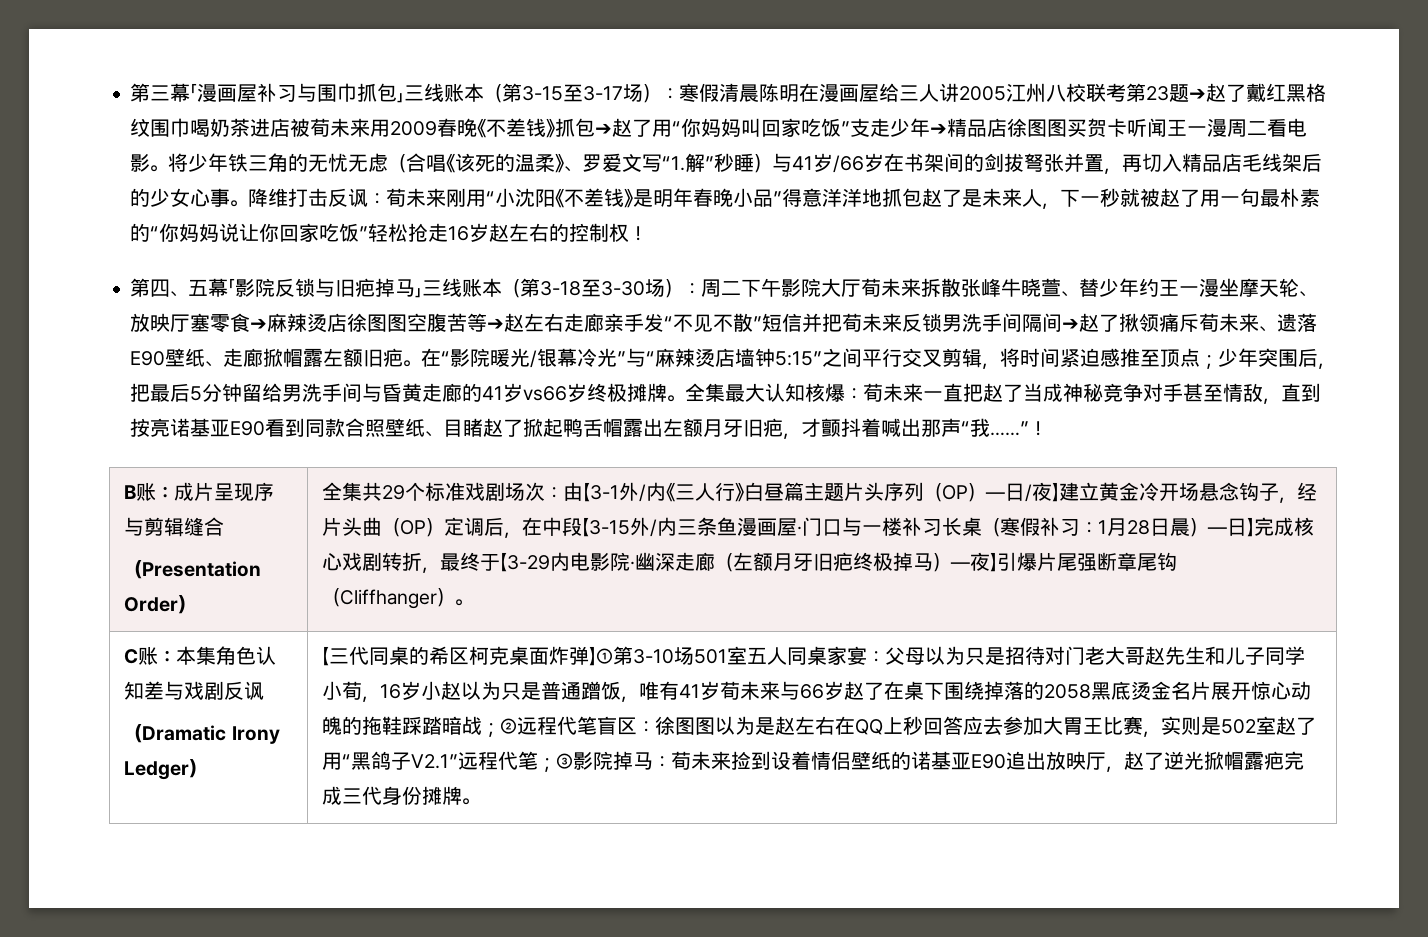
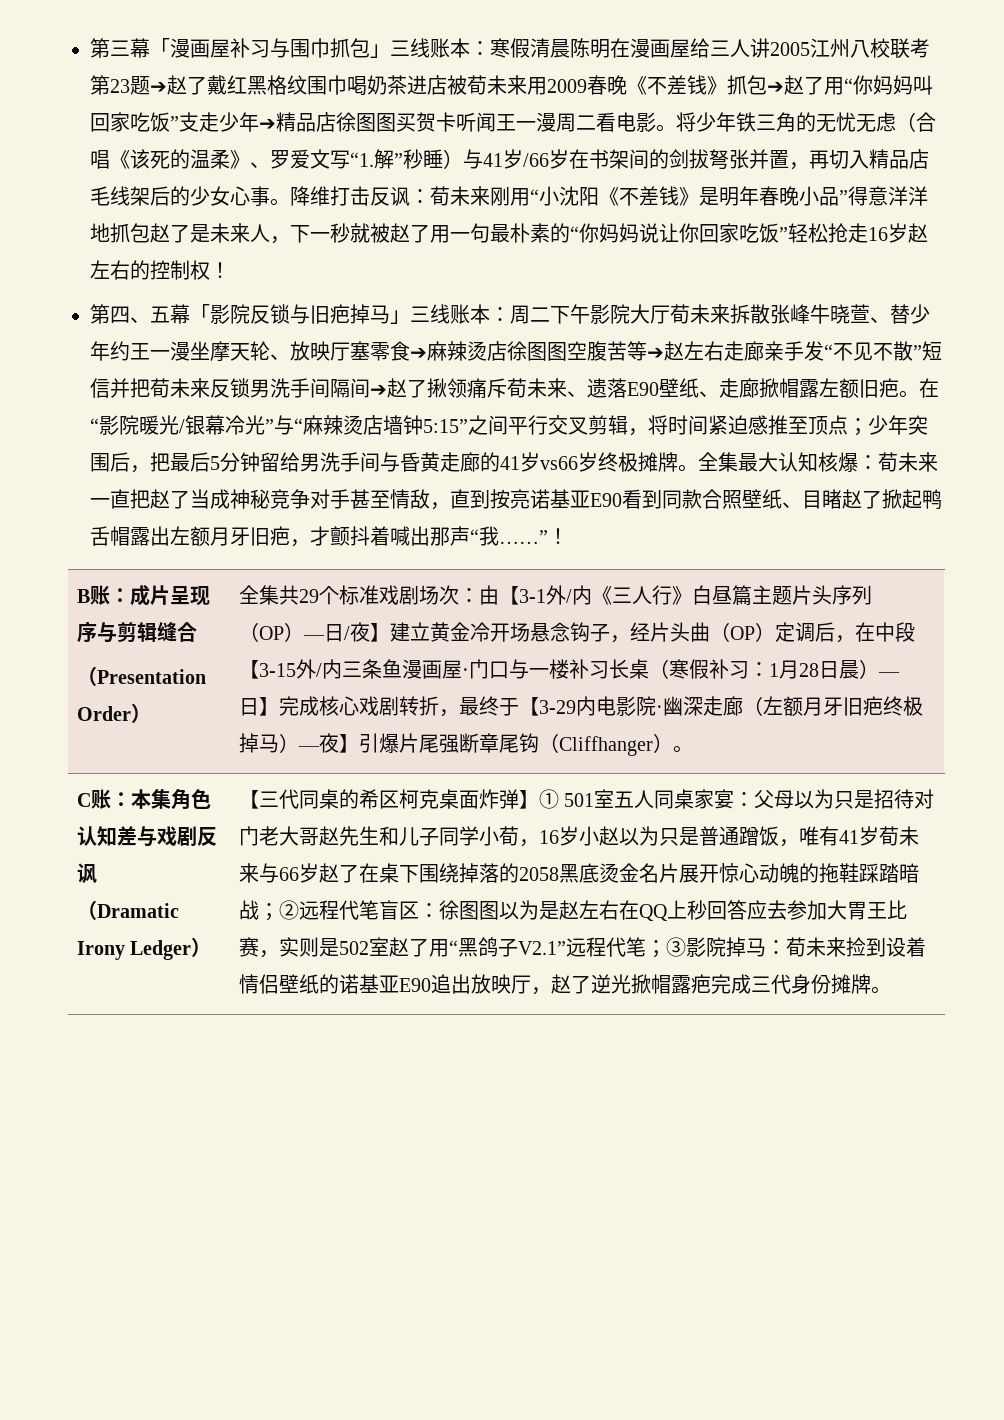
- 第三幕「漫画屋补习与围巾抓包」三线账本（第3-15至3-17场）：
+ 第三幕「漫画屋补习与围巾抓包」三线账本：
- 第四、五幕「影院反锁与旧疤掉马」三线账本（第3-18至3-30场）：
+ 第四、五幕「影院反锁与旧疤掉马」三线账本：
- 【三代同桌的希区柯克桌面炸弹】①第3-10场501室五人同桌家宴：
+ 【三代同桌的希区柯克桌面炸弹】① 501室五人同桌家宴：

